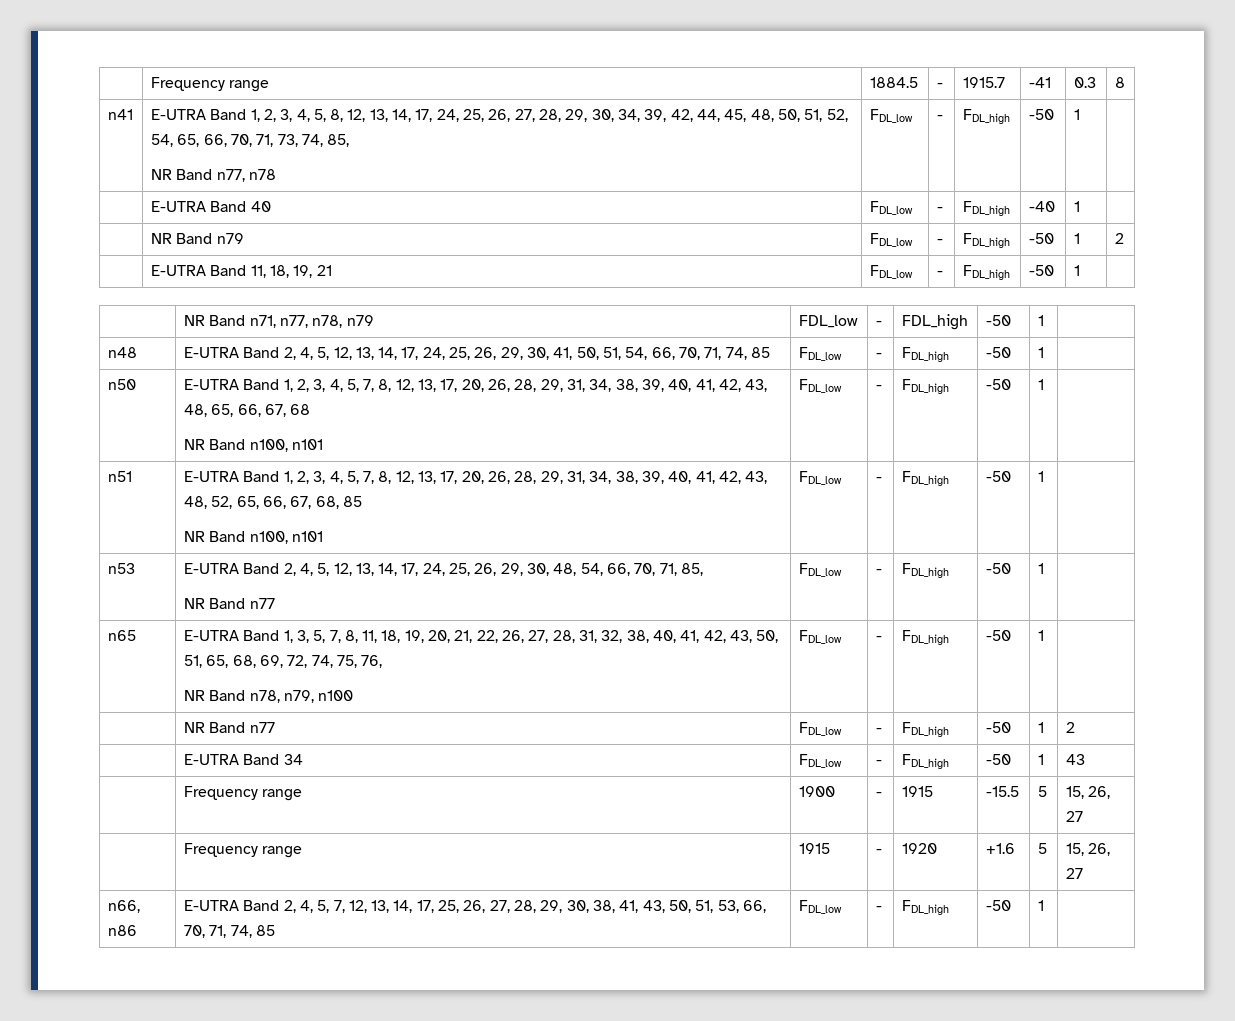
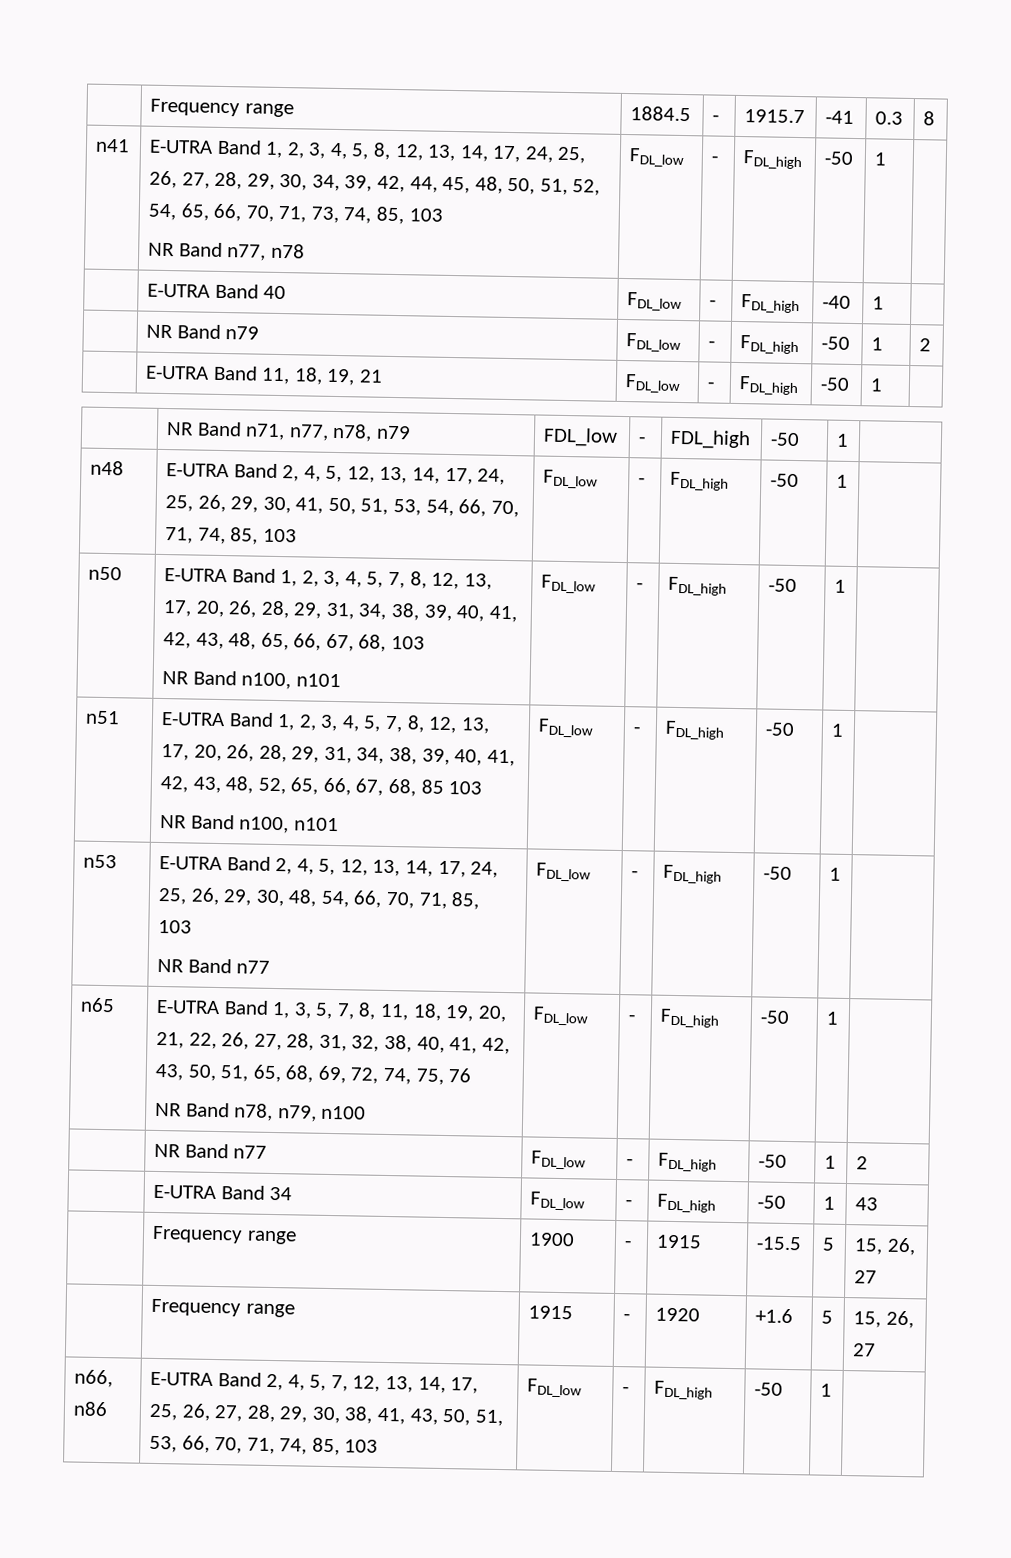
- E-UTRA Band 1, 2, 3, 4, 5, 8, 12, 13, 14, 17, 24, 25, 26, 27, 28, 29, 30, 34, 39, 42, 44, 45, 48, 50, 51, 52, 54, 65, 66, 70, 71, 73, 74, 85,
+ E-UTRA Band 1, 2, 3, 4, 5, 8, 12, 13, 14, 17, 24, 25, 26, 27, 28, 29, 30, 34, 39, 42, 44, 45, 48, 50, 51, 52, 54, 65, 66, 70, 71, 73, 74, 85, 103
- n48 | E-UTRA Band 2, 4, 5, 12, 13, 14, 17, 24, 25, 26, 29, 30, 41, 50, 51, 54, 66, 70, 71, 74, 85 | FDL_low | - | FDL_high | -50 | 1 |
+ n48 | E-UTRA Band 2, 4, 5, 12, 13, 14, 17, 24, 25, 26, 29, 30, 41, 50, 51, 53, 54, 66, 70, 71, 74, 85, 103 | FDL_low | - | FDL_high | -50 | 1 |
- n50 | E-UTRA Band 1, 2, 3, 4, 5, 7, 8, 12, 13, 17, 20, 26, 28, 29, 31, 34, 38, 39, 40, 41, 42, 43, 48, 65, 66, 67, 68
+ n50 | E-UTRA Band 1, 2, 3, 4, 5, 7, 8, 12, 13, 17, 20, 26, 28, 29, 31, 34, 38, 39, 40, 41, 42, 43, 48, 65, 66, 67, 68, 103
- E-UTRA Band 1, 2, 3, 4, 5, 7, 8, 12, 13, 17, 20, 26, 28, 29, 31, 34, 38, 39, 40, 41, 42, 43, 48, 52, 65, 66, 67, 68, 85
+ E-UTRA Band 1, 2, 3, 4, 5, 7, 8, 12, 13, 17, 20, 26, 28, 29, 31, 34, 38, 39, 40, 41, 42, 43, 48, 52, 65, 66, 67, 68, 85 103
- n53 | E-UTRA Band 2, 4, 5, 12, 13, 14, 17, 24, 25, 26, 29, 30, 48, 54, 66, 70, 71, 85,
+ n53 | E-UTRA Band 2, 4, 5, 12, 13, 14, 17, 24, 25, 26, 29, 30, 48, 54, 66, 70, 71, 85, 103
- E-UTRA Band 1, 3, 5, 7, 8, 11, 18, 19, 20, 21, 22, 26, 27, 28, 31, 32, 38, 40, 41, 42, 43, 50, 51, 65, 68, 69, 72, 74, 75, 76,
+ E-UTRA Band 1, 3, 5, 7, 8, 11, 18, 19, 20, 21, 22, 26, 27, 28, 31, 32, 38, 40, 41, 42, 43, 50, 51, 65, 68, 69, 72, 74, 75, 76
- n66, n86 | E-UTRA Band 2, 4, 5, 7, 12, 13, 14, 17, 25, 26, 27, 28, 29, 30, 38, 41, 43, 50, 51, 53, 66, 70, 71, 74, 85 | FDL_low | - | FDL_high | -50 | 1 |
+ n66, n86 | E-UTRA Band 2, 4, 5, 7, 12, 13, 14, 17, 25, 26, 27, 28, 29, 30, 38, 41, 43, 50, 51, 53, 66, 70, 71, 74, 85, 103 | FDL_low | - | FDL_high | -50 | 1 |

